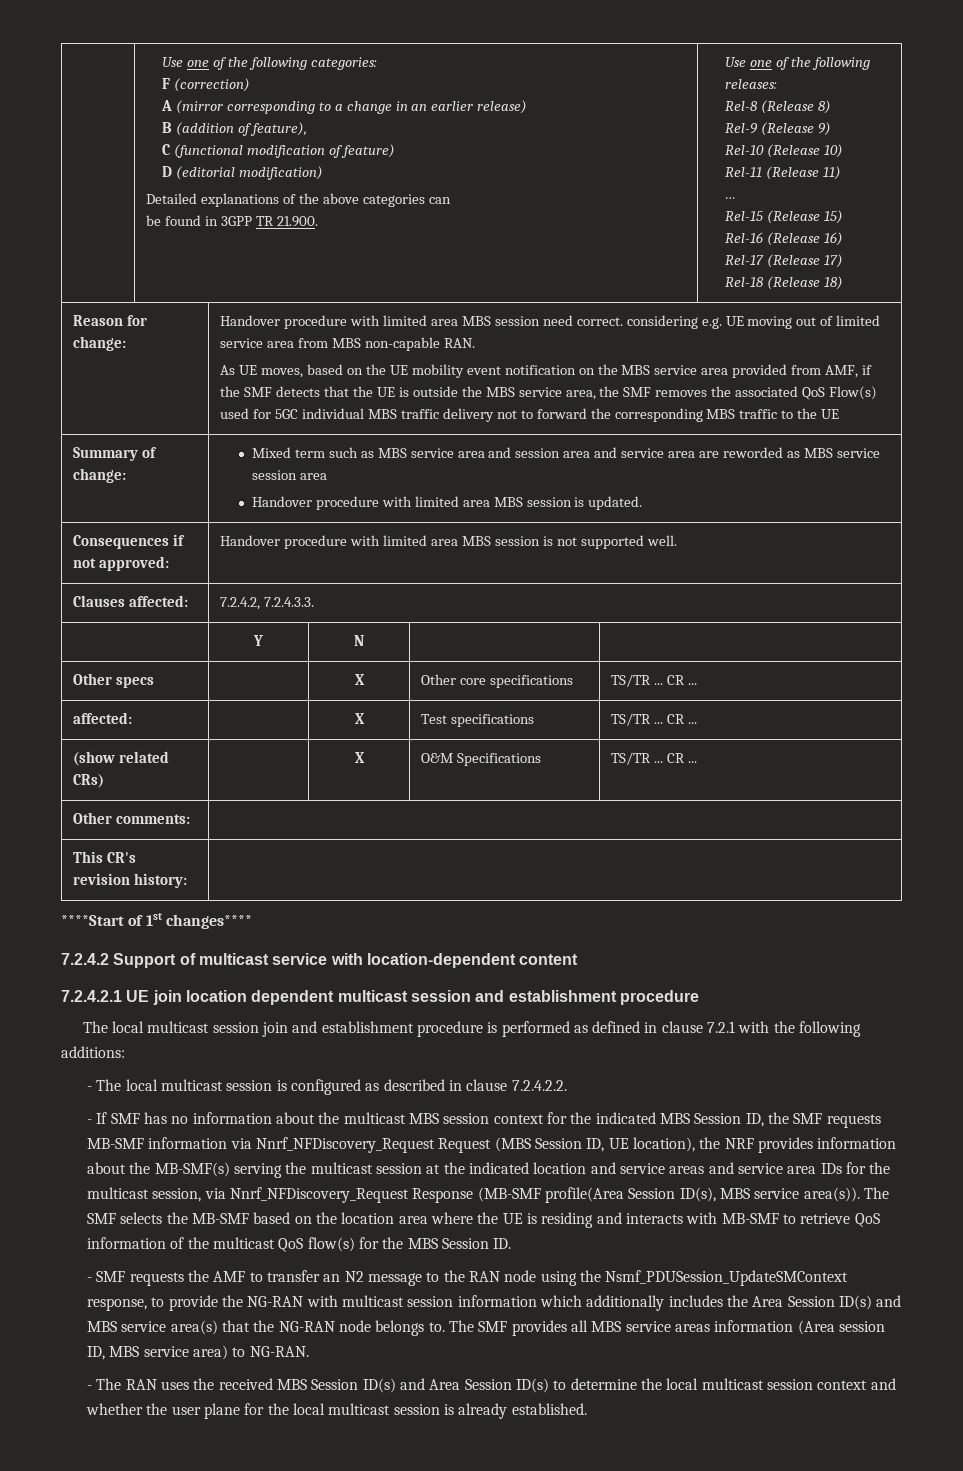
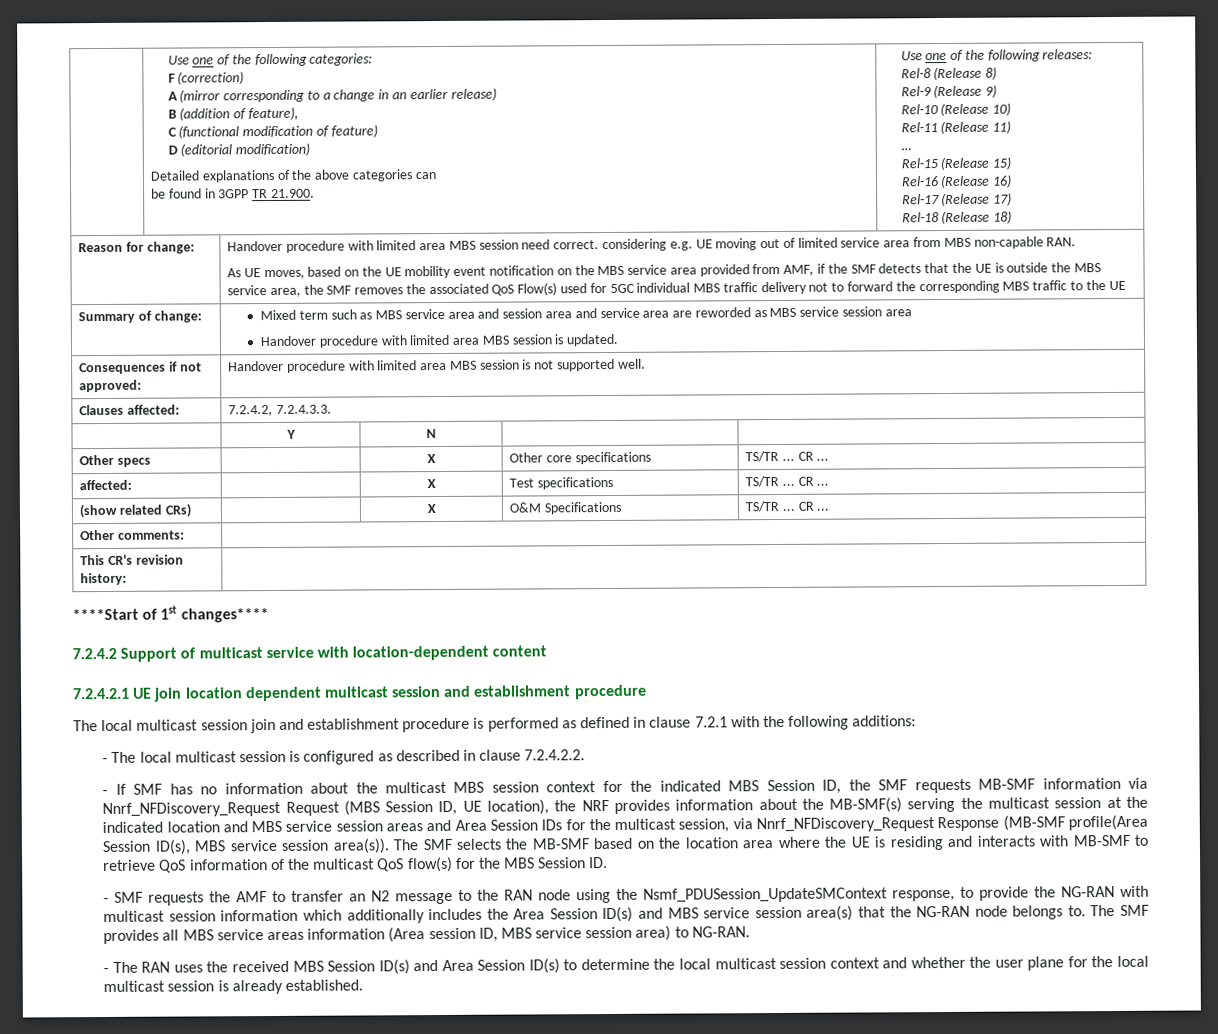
- - If SMF has no information about the multicast MBS session context for the indicated MBS Session ID, the SMF requests MB-SMF information via Nnrf_NFDiscovery_Request Request (MBS Session ID, UE location), the NRF provides information about the MB-SMF(s) serving the multicast session at the indicated location and service areas and service area IDs for the multicast session, via Nnrf_NFDiscovery_Request Response (MB-SMF profile(Area Session ID(s), MBS service area(s)).
+ - If SMF has no information about the multicast MBS session context for the indicated MBS Session ID, the SMF requests MB-SMF information via Nnrf_NFDiscovery_Request Request (MBS Session ID, UE location), the NRF provides information about the MB-SMF(s) serving the multicast session at the indicated location and MBS service session areas and Area Session IDs for the multicast session, via Nnrf_NFDiscovery_Request Response (MB-SMF profile(Area Session ID(s), MBS service session area(s)).
- - SMF requests the AMF to transfer an N2 message to the RAN node using the Nsmf_PDUSession_UpdateSMContext response, to provide the NG-RAN with multicast session information which additionally includes the Area Session ID(s) and MBS service area(s) that the NG-RAN node belongs to.
+ - SMF requests the AMF to transfer an N2 message to the RAN node using the Nsmf_PDUSession_UpdateSMContext response, to provide the NG-RAN with multicast session information which additionally includes the Area Session ID(s) and MBS service session area(s) that the NG-RAN node belongs to.
- The SMF provides all MBS service areas information (Area session ID, MBS service area) to NG-RAN.
+ The SMF provides all MBS service areas information (Area session ID, MBS service session area) to NG-RAN.

